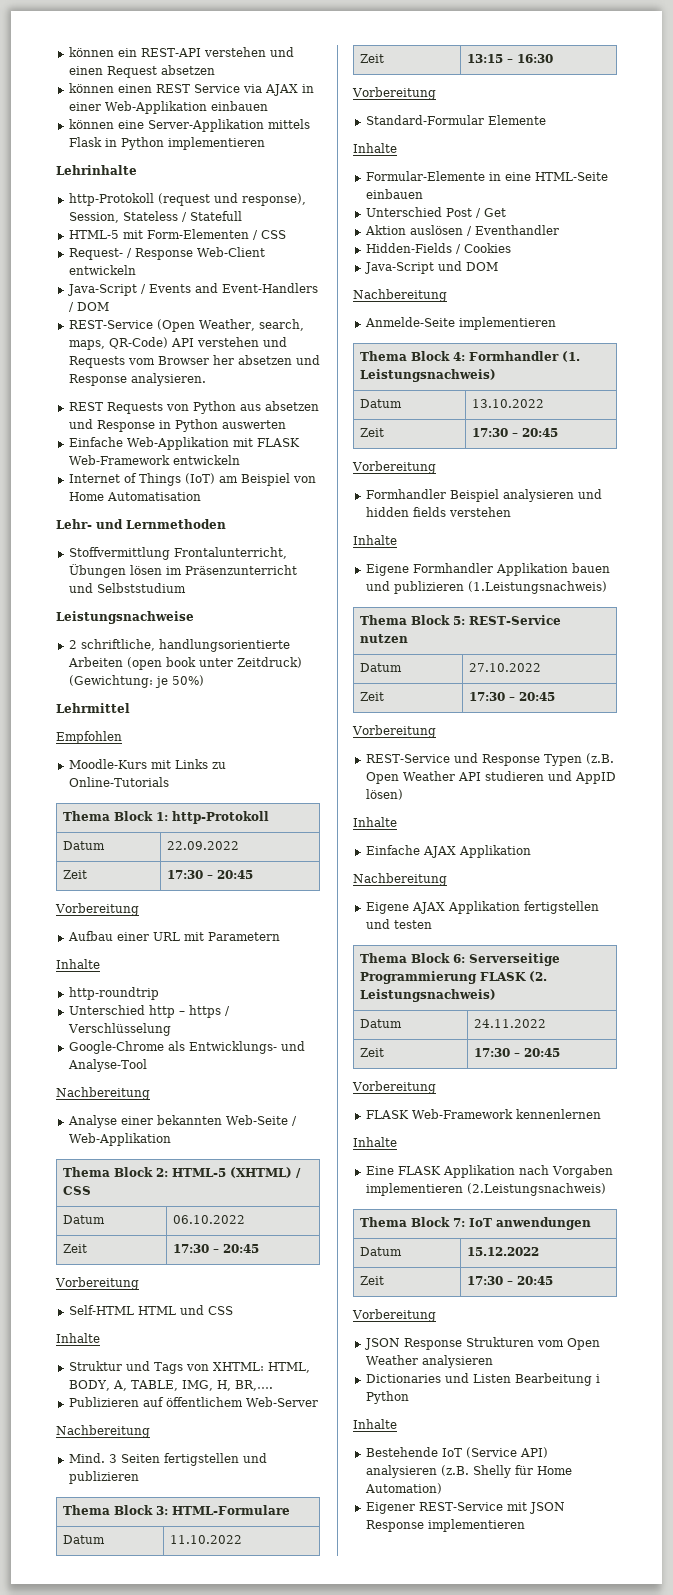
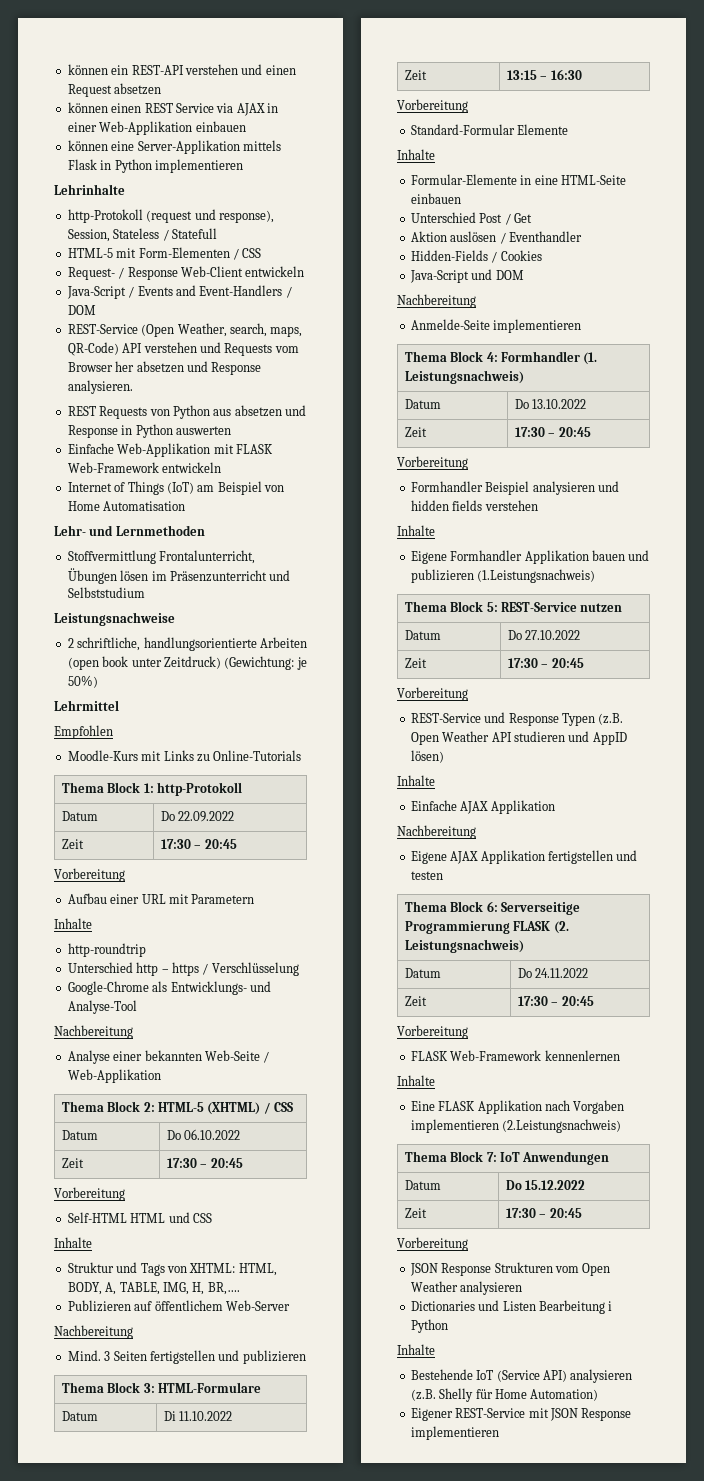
- Datum | 22.09.2022
+ Datum | Do 22.09.2022
- Datum | 06.10.2022
+ Datum | Do 06.10.2022
- Datum | 11.10.2022
+ Datum | Di 11.10.2022
- Datum | 13.10.2022
+ Datum | Do 13.10.2022
- Datum | 27.10.2022
+ Datum | Do 27.10.2022
- Datum | 24.11.2022
+ Datum | Do 24.11.2022
- Thema Block 7: IoT anwendungen
- Datum | 15.12.2022
+ Thema Block 7: IoT Anwendungen
+ Datum | Do 15.12.2022

